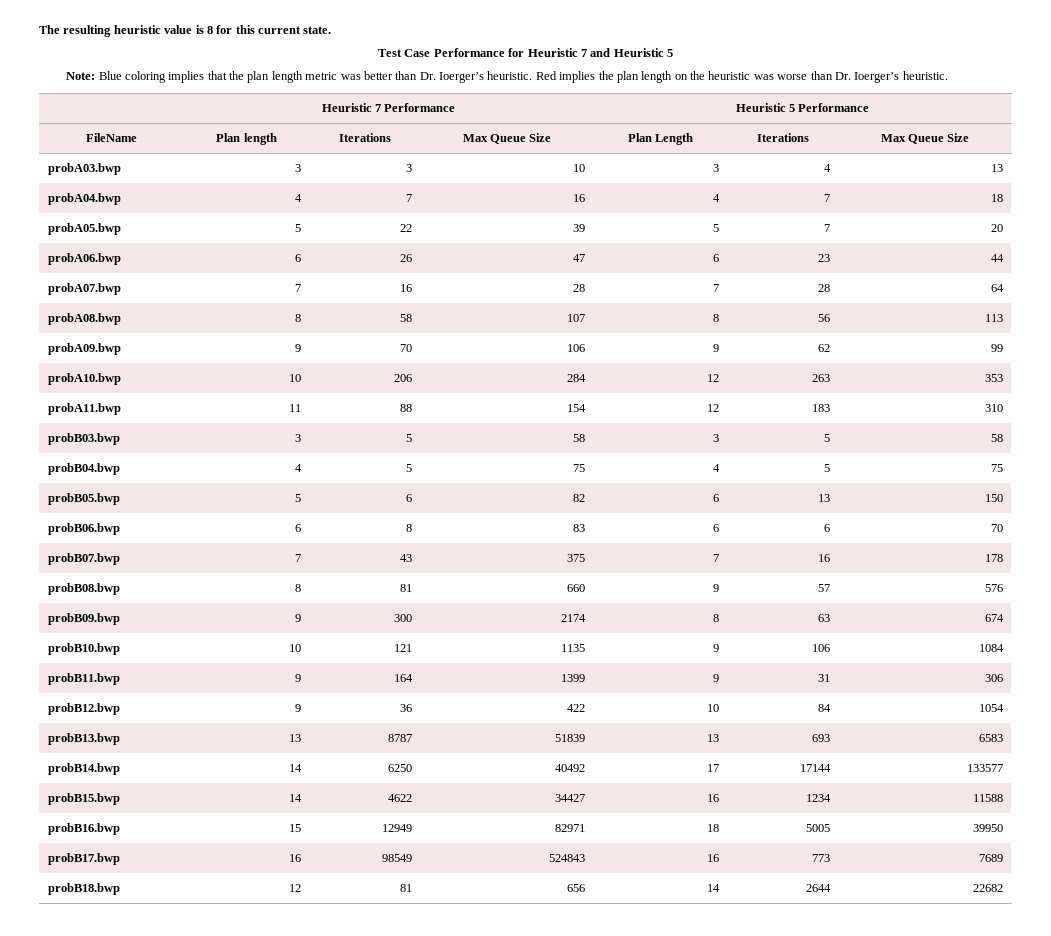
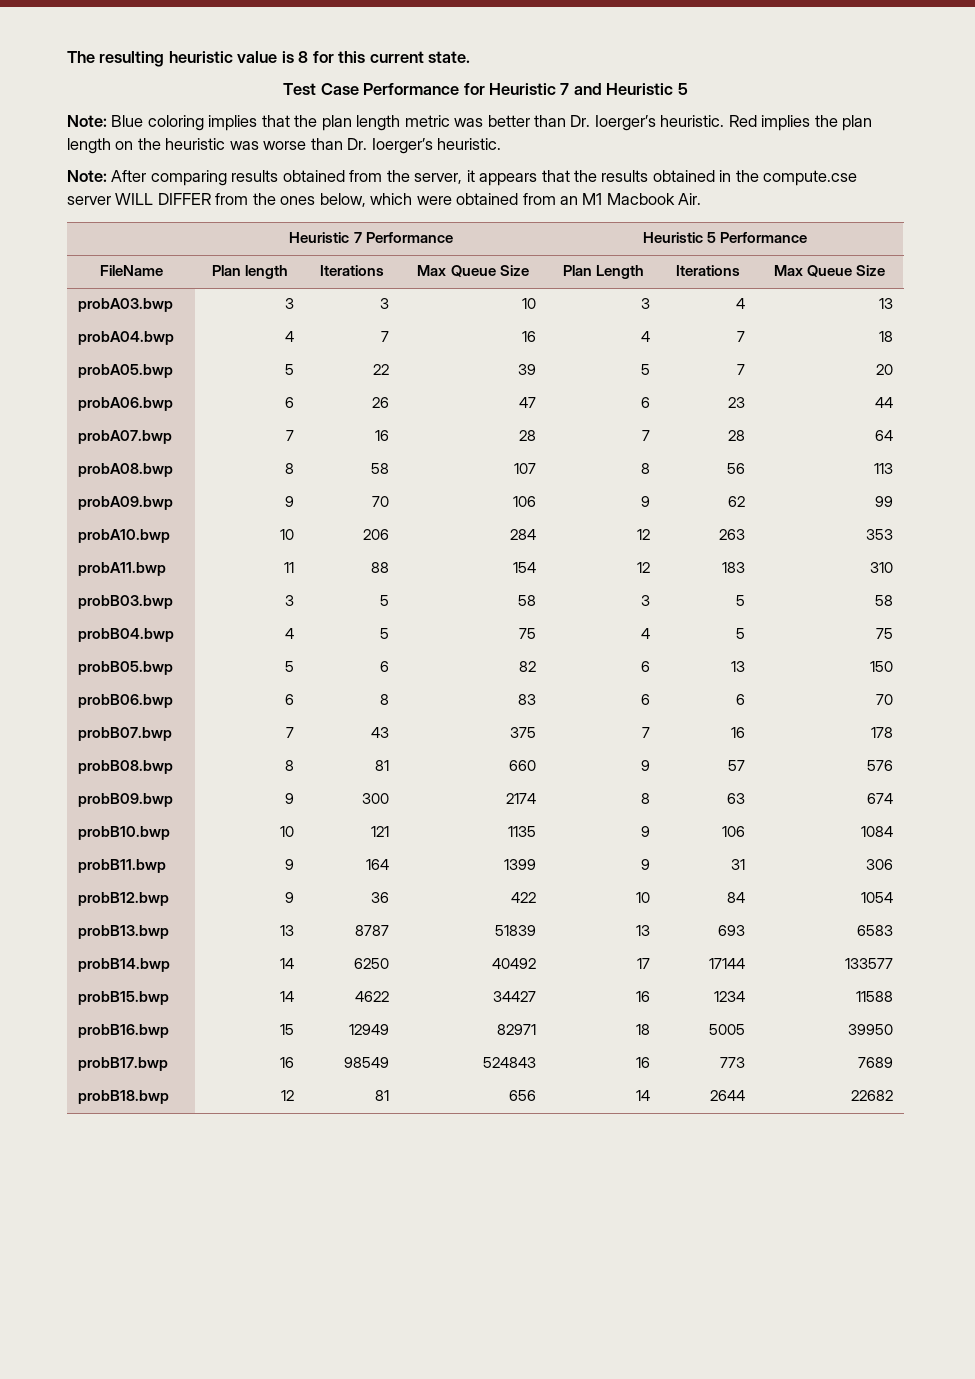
+ Note: After comparing results obtained from the server, it appears that the results obtained in the compute.cse server WILL DIFFER from the ones below, which were obtained from an M1 Macbook Air.

